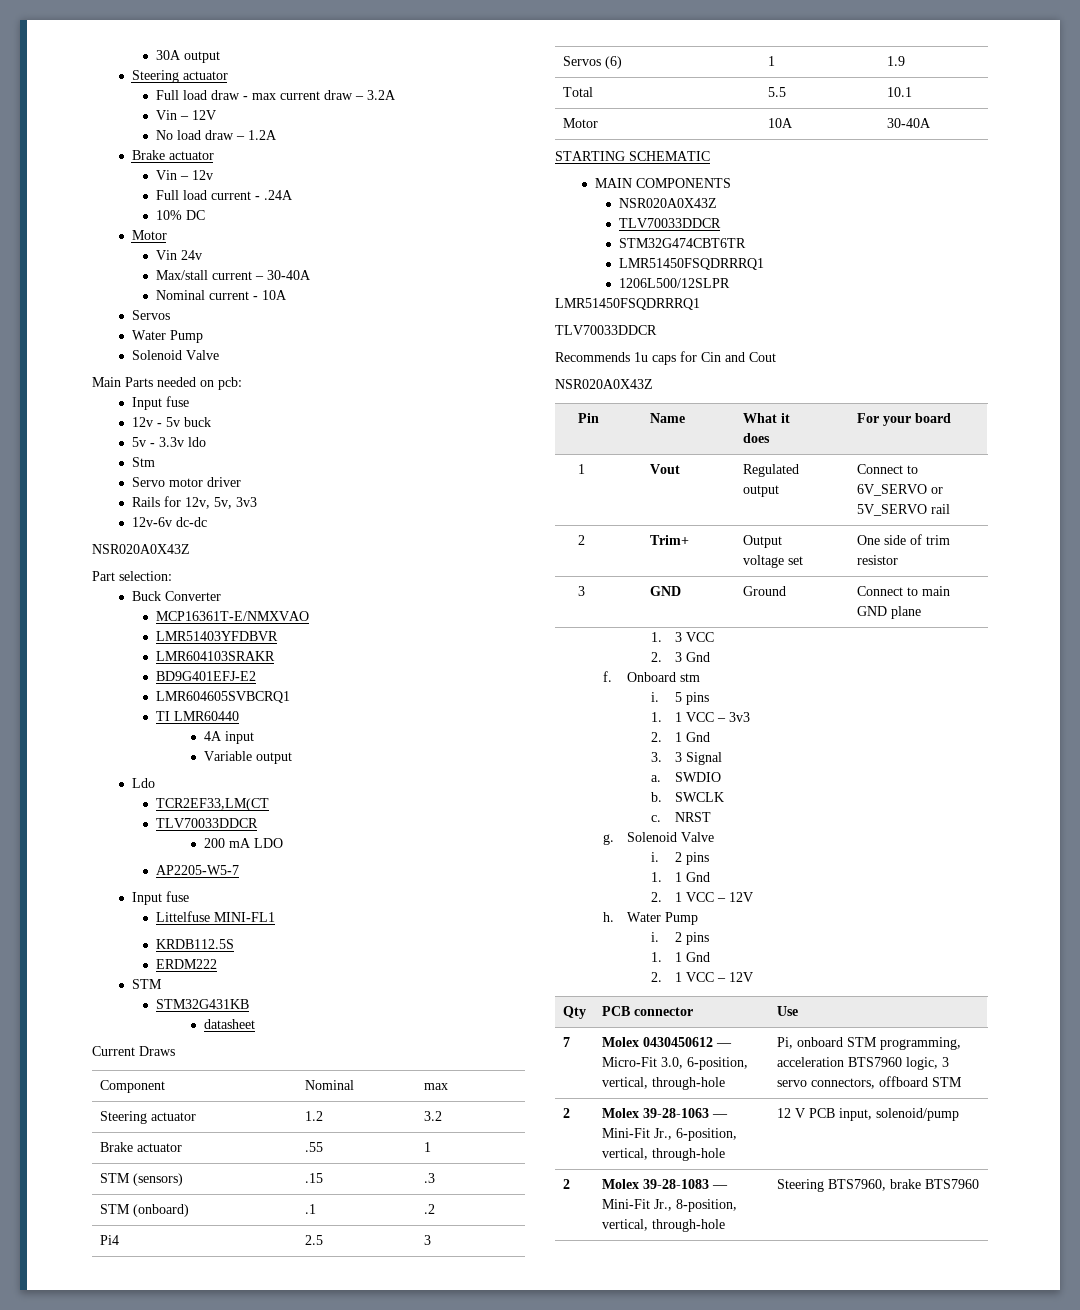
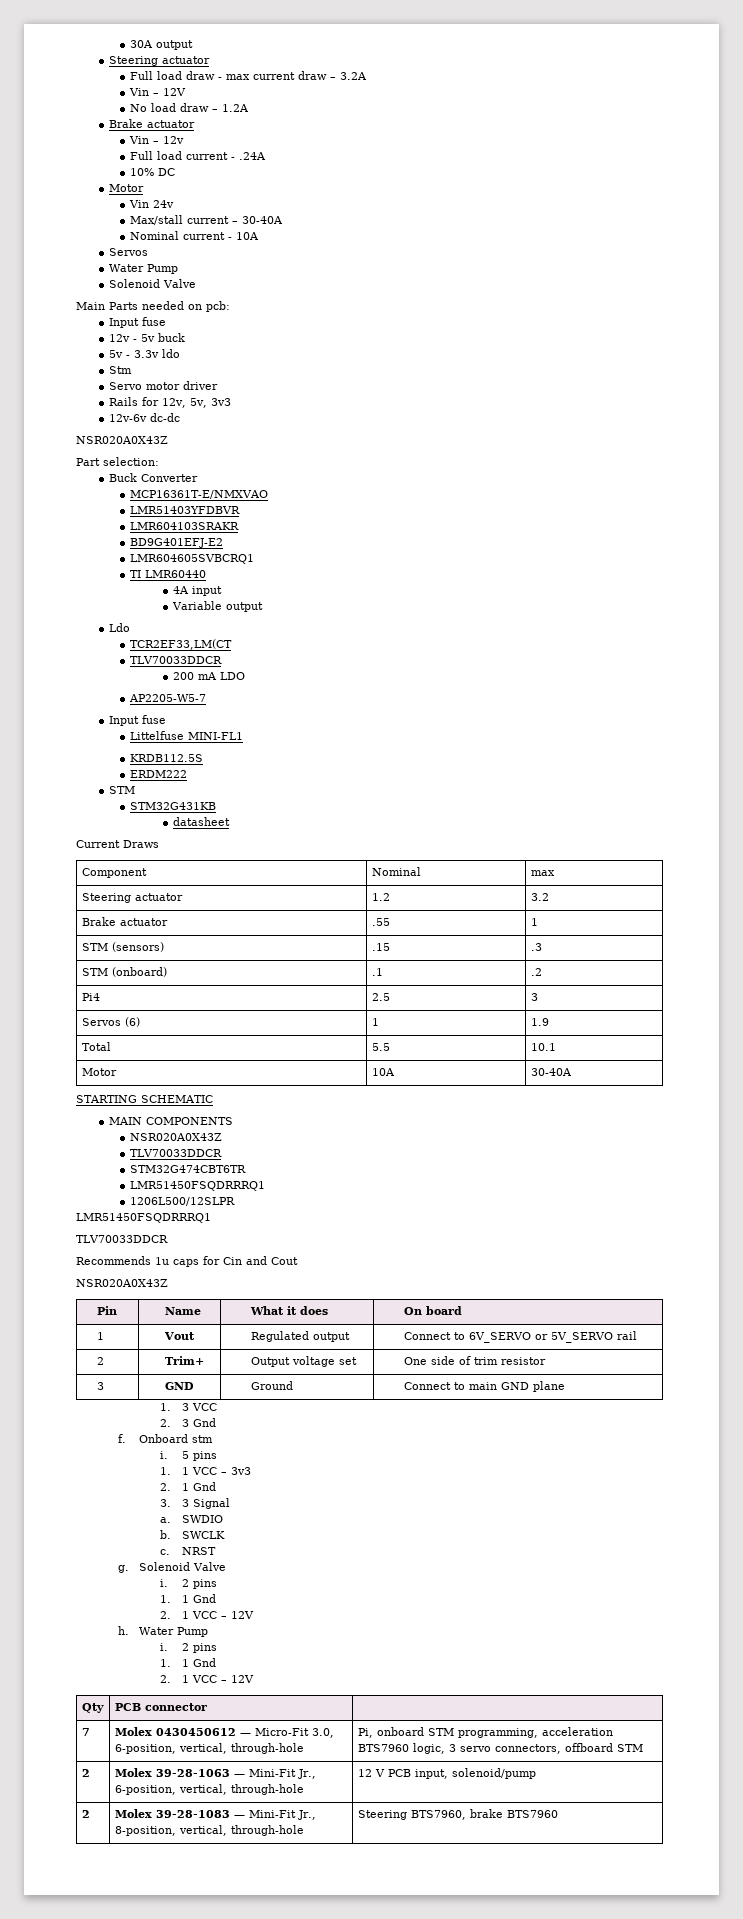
- Pin | Name | What it does | For your board
+ Pin | Name | What it does | On board
- Qty | PCB connector | Use
+ Qty | PCB connector |

